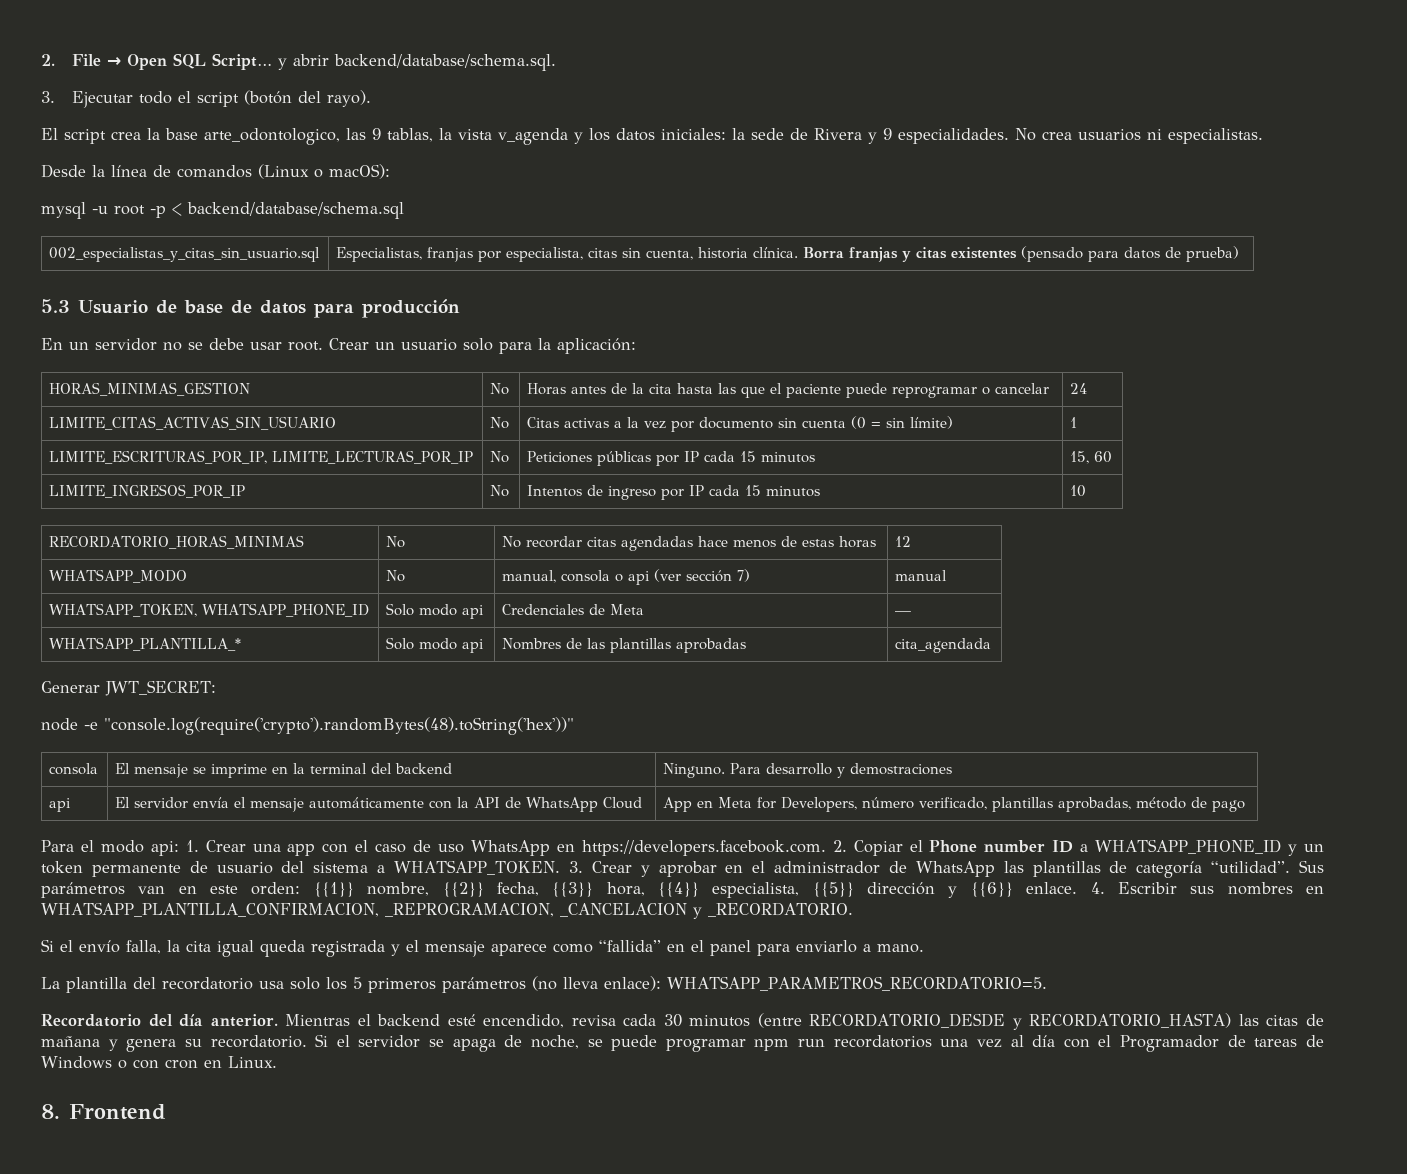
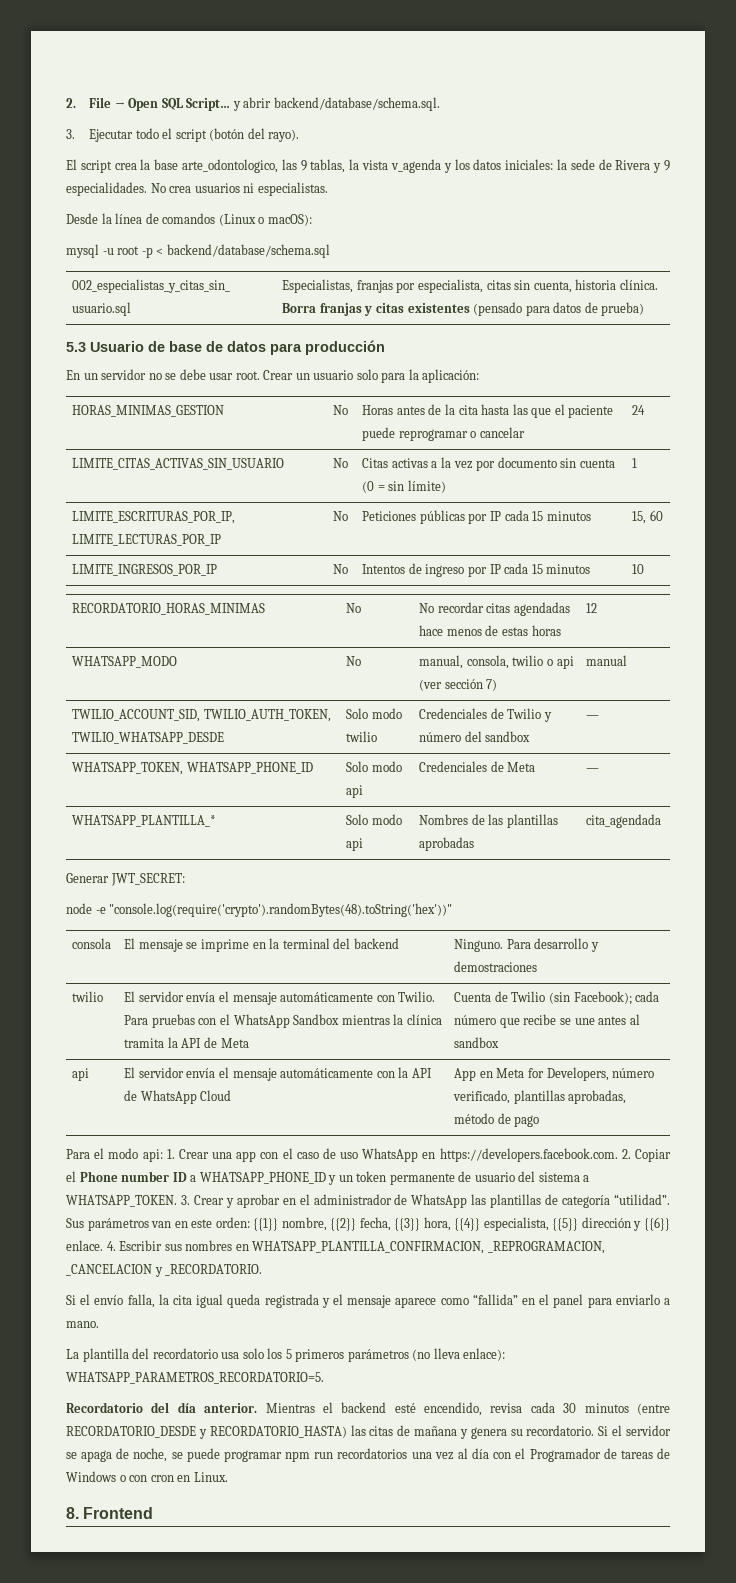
- WHATSAPP_MODO | No | manual, consola o api (ver sección 7) | manual
+ WHATSAPP_MODO | No | manual, consola, twilio o api (ver sección 7) | manual
+ TWILIO_ACCOUNT_SID, TWILIO_AUTH_TOKEN, TWILIO_WHATSAPP_DESDE | Solo modo twilio | Credenciales de Twilio y número del sandbox | —
+ twilio | El servidor envía el mensaje automáticamente con Twilio. Para pruebas con el WhatsApp Sandbox mientras la clínica tramita la API de Meta | Cuenta de Twilio (sin Facebook); cada número que recibe se une antes al sandbox

